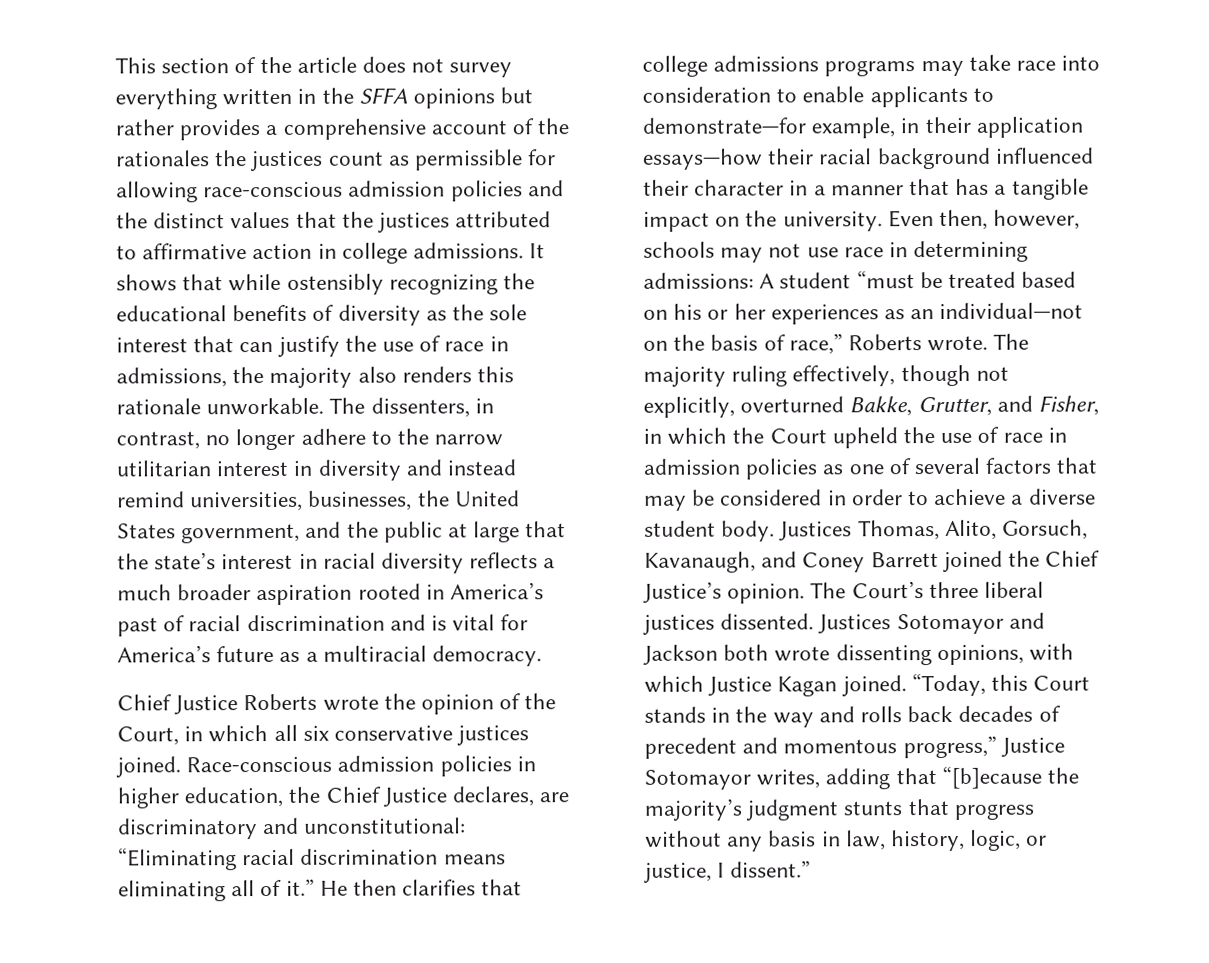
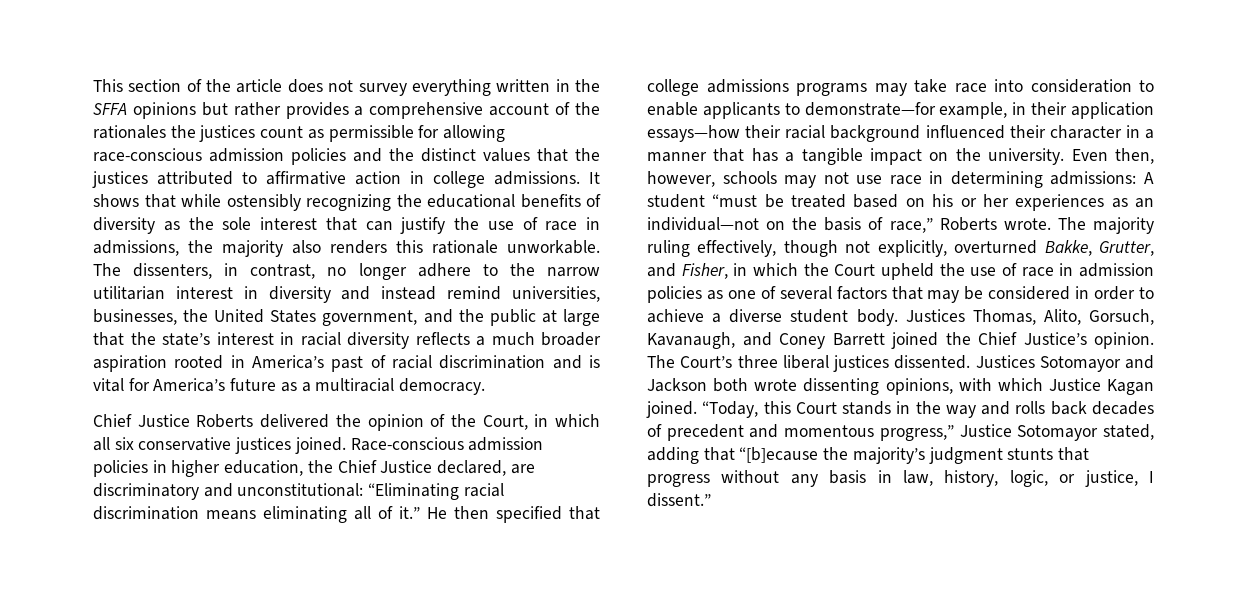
- Chief Justice Roberts wrote the opinion of the Court, in which all six conservative justices joined.
+ Chief Justice Roberts delivered the opinion of the Court, in which all six conservative justices joined.
- Race-conscious admission policies in higher education, the Chief Justice declares, are discriminatory and unconstitutional: “Eliminating racial discrimination means eliminating all of it.”
+ Race-conscious admission policies in higher education, the Chief Justice declared, are discriminatory and unconstitutional: “Eliminating racial discrimination means eliminating all of it.”
- He then clarifies that college admissions programs may take race into consideration to enable applicants to demonstrate—for example, in their application essays—how their racial background influenced their character in a manner that has a tangible impact on the university.
+ He then specified that college admissions programs may take race into consideration to enable applicants to demonstrate—for example, in their application essays—how their racial background influenced their character in a manner that has a tangible impact on the university.
- “Today, this Court stands in the way and rolls back decades of precedent and momentous progress,” Justice Sotomayor writes, adding that “[b]ecause the majority’s judgment stunts that progress without any basis in law, history, logic, or justice, I dissent.”
+ “Today, this Court stands in the way and rolls back decades of precedent and momentous progress,” Justice Sotomayor stated, adding that “[b]ecause the majority’s judgment stunts that progress without any basis in law, history, logic, or justice, I dissent.”

